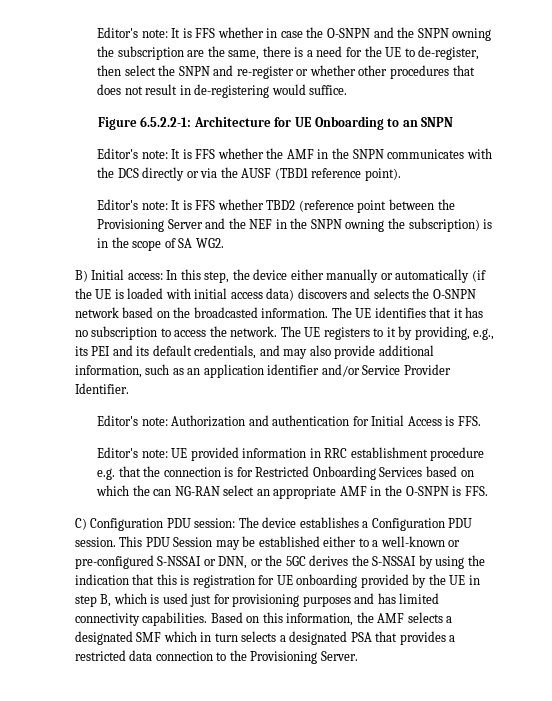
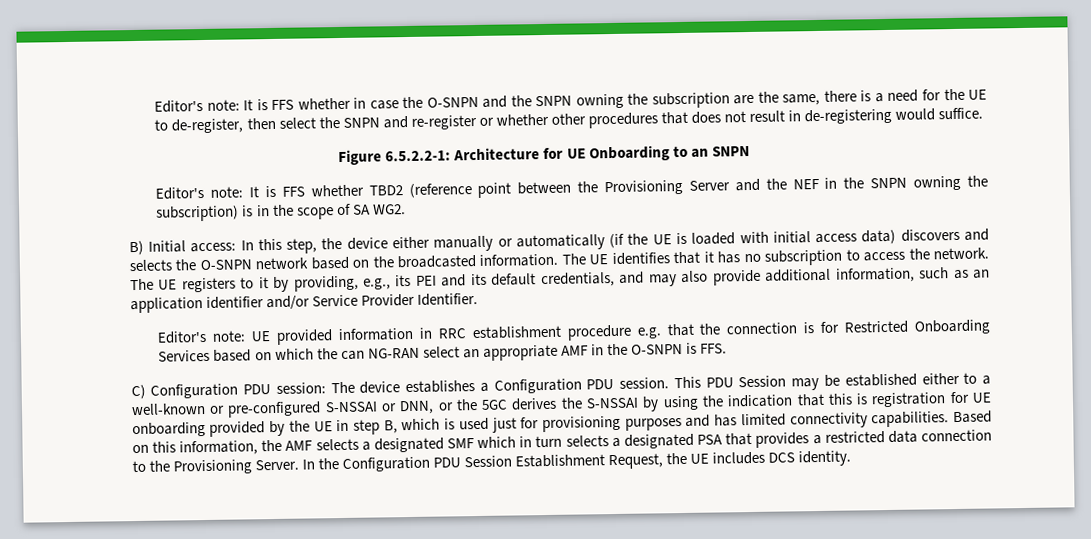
- Editor's note: It is FFS whether the AMF in the SNPN communicates with the DCS directly or via the AUSF (TBD1 reference point).
- Editor's note: Authorization and authentication for Initial Access is FFS.
+ In the Configuration PDU Session Establishment Request, the UE includes DCS identity.

